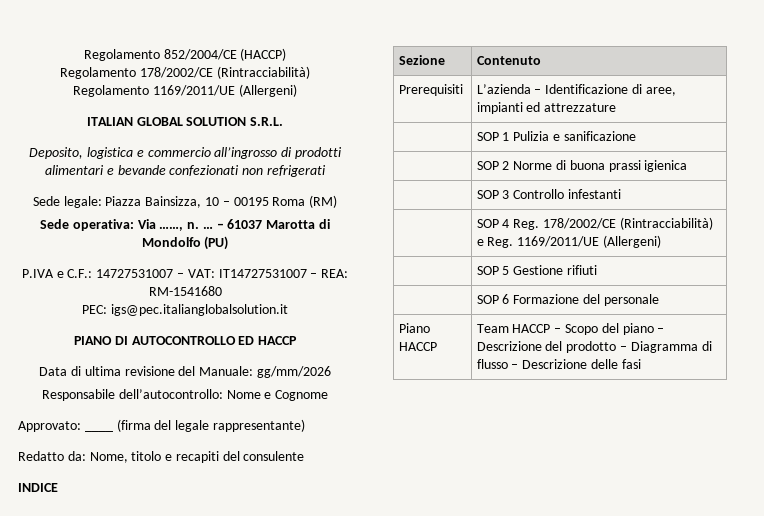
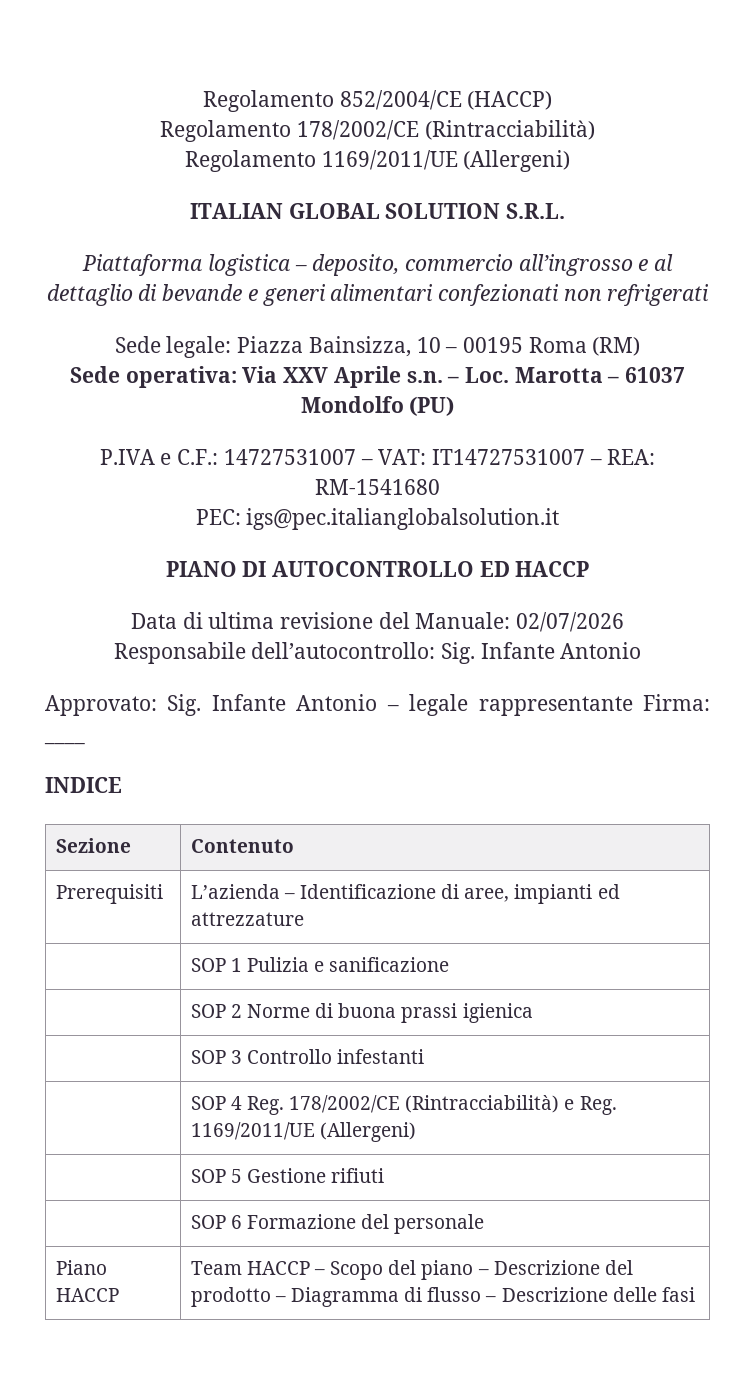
- Deposito, logistica e commercio all’ingrosso di prodotti alimentari e bevande confezionati non refrigerati
+ Piattaforma logistica – deposito, commercio all’ingrosso e al dettaglio di bevande e generi alimentari confezionati non refrigerati
- Sede operativa: Via ……, n. … – 61037 Marotta di Mondolfo (PU)
+ Sede operativa: Via XXV Aprile s.n. – Loc. Marotta – 61037 Mondolfo (PU)
- Data di ultima revisione del Manuale: gg/mm/2026
+ Data di ultima revisione del Manuale: 02/07/2026
- Responsabile dell’autocontrollo: Nome e Cognome
- Approvato: ____ (firma del legale rappresentante)
- Redatto da: Nome, titolo e recapiti del consulente
+ Responsabile dell’autocontrollo: Sig. Infante Antonio
+ Approvato: Sig. Infante Antonio – legale rappresentante Firma: ____

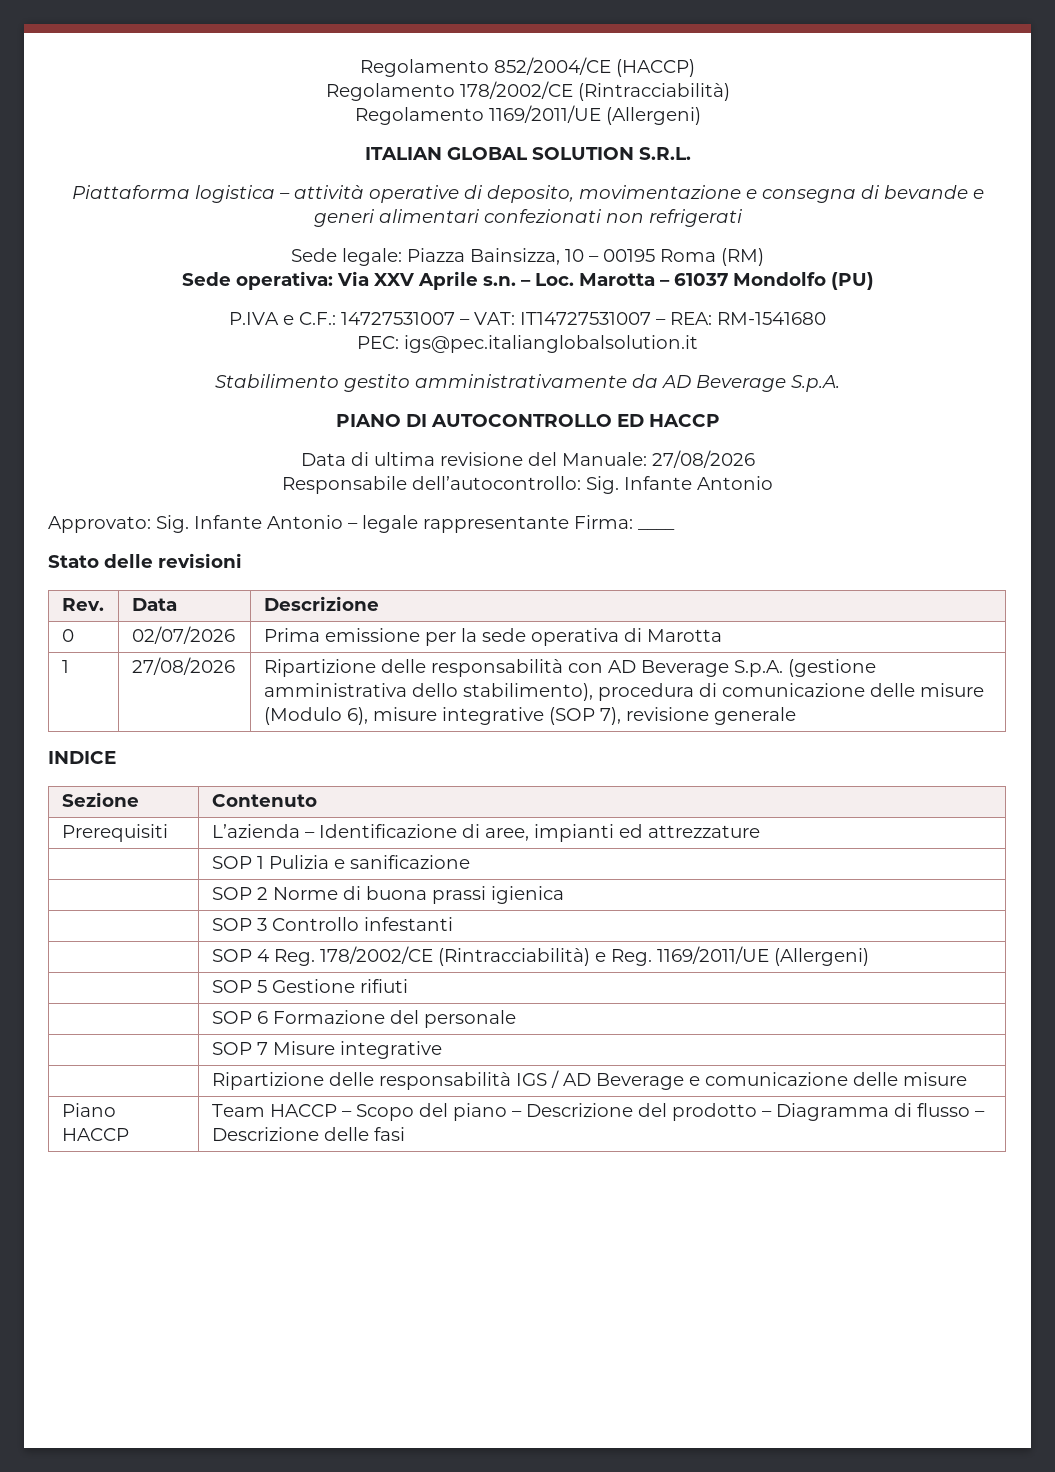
- Piattaforma logistica – deposito, commercio all’ingrosso e al dettaglio di bevande e generi alimentari confezionati non refrigerati
+ Piattaforma logistica – attività operative di deposito, movimentazione e consegna di bevande e generi alimentari confezionati non refrigerati
+ Stabilimento gestito amministrativamente da AD Beverage S.p.A.
- Data di ultima revisione del Manuale: 02/07/2026
+ Data di ultima revisione del Manuale: 27/08/2026
+ Stato delle revisioni
+ Rev. | Data | Descrizione
+ 0 | 02/07/2026 | Prima emissione per la sede operativa di Marotta
+ 1 | 27/08/2026 | Ripartizione delle responsabilità con AD Beverage S.p.A. (gestione amministrativa dello stabilimento), procedura di comunicazione delle misure (Modulo 6), misure integrative (SOP 7), revisione generale
+ | SOP 7 Misure integrative
+ | Ripartizione delle responsabilità IGS / AD Beverage e comunicazione delle misure

